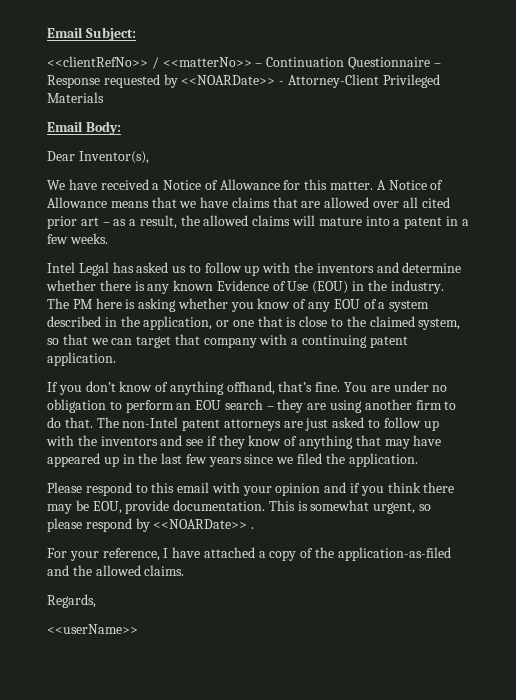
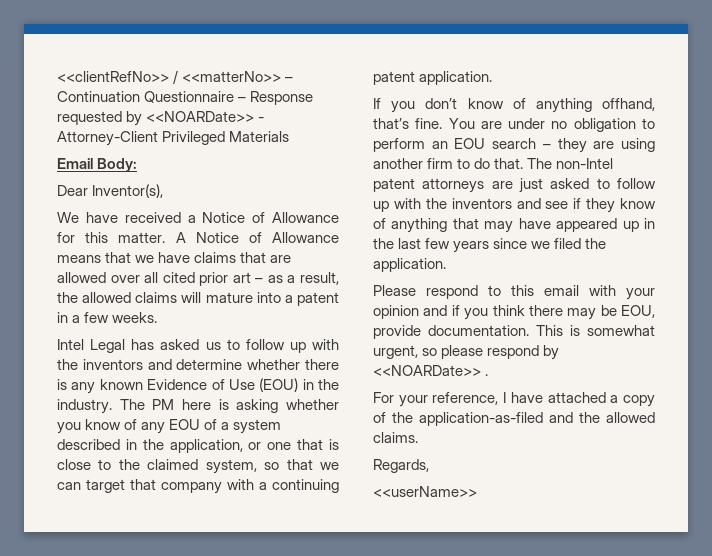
- Email Subject:

